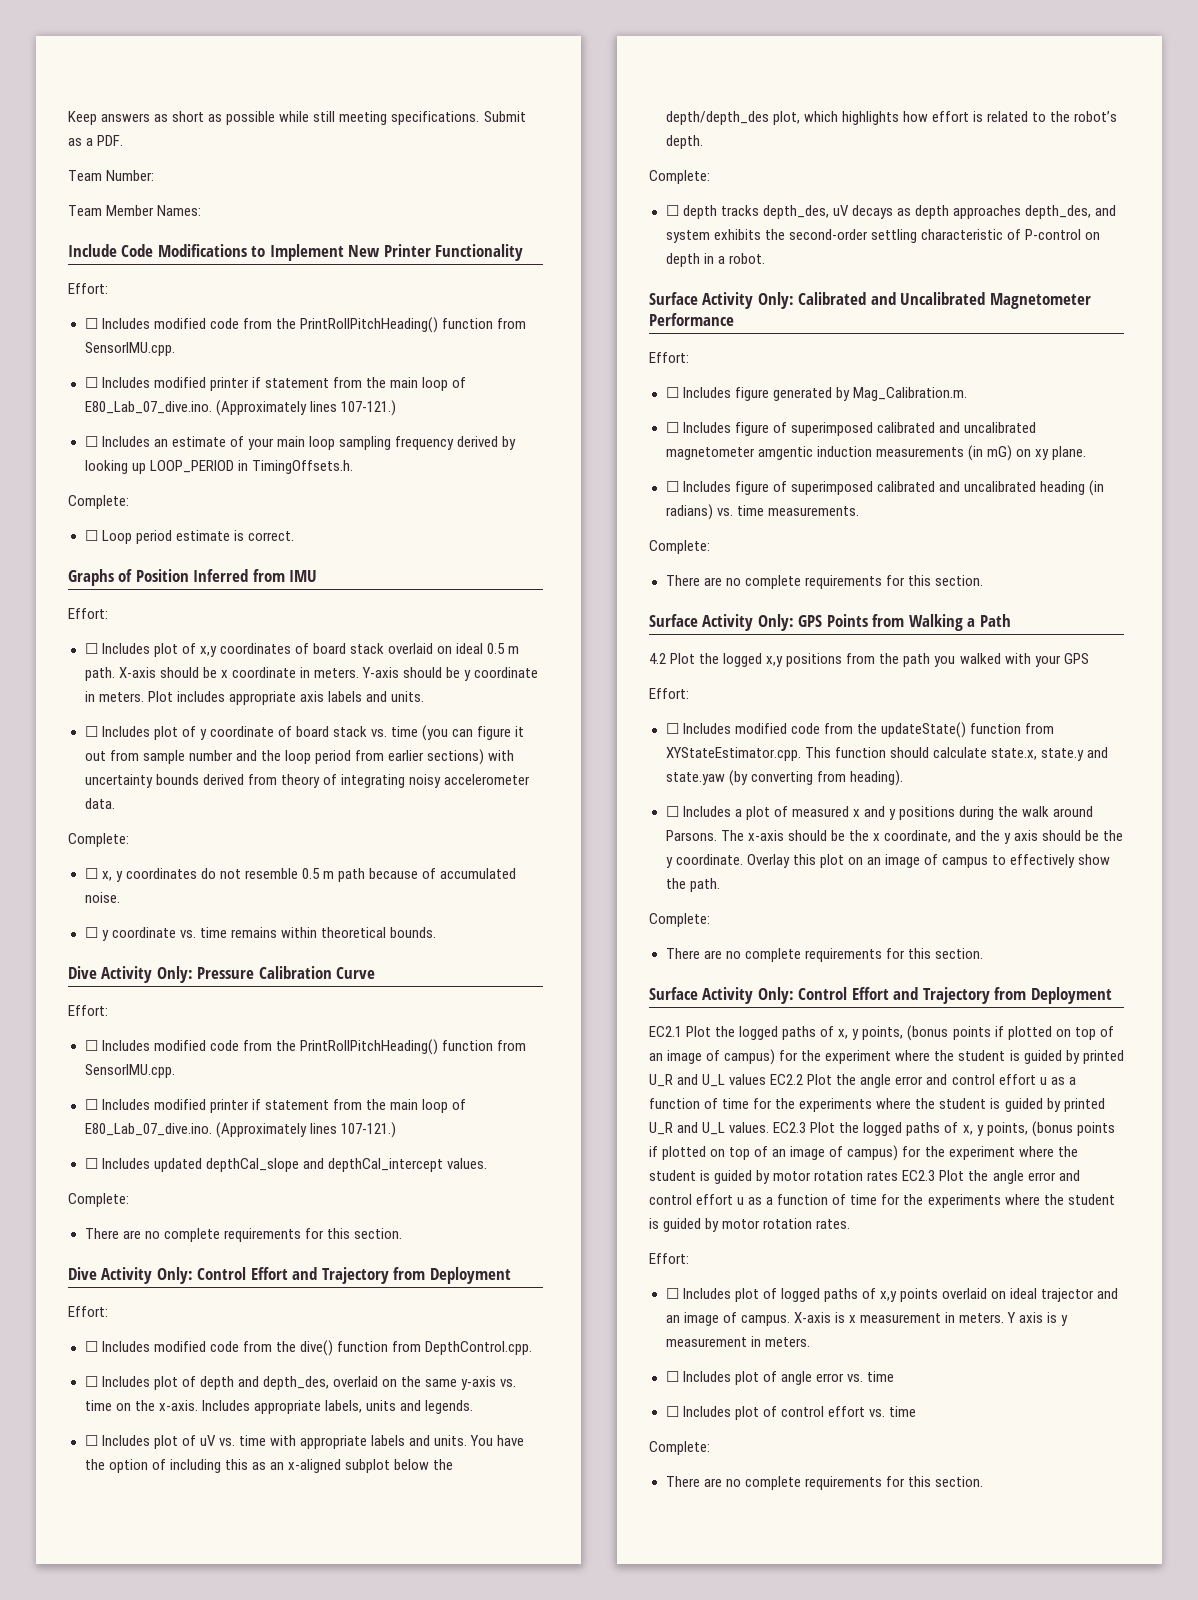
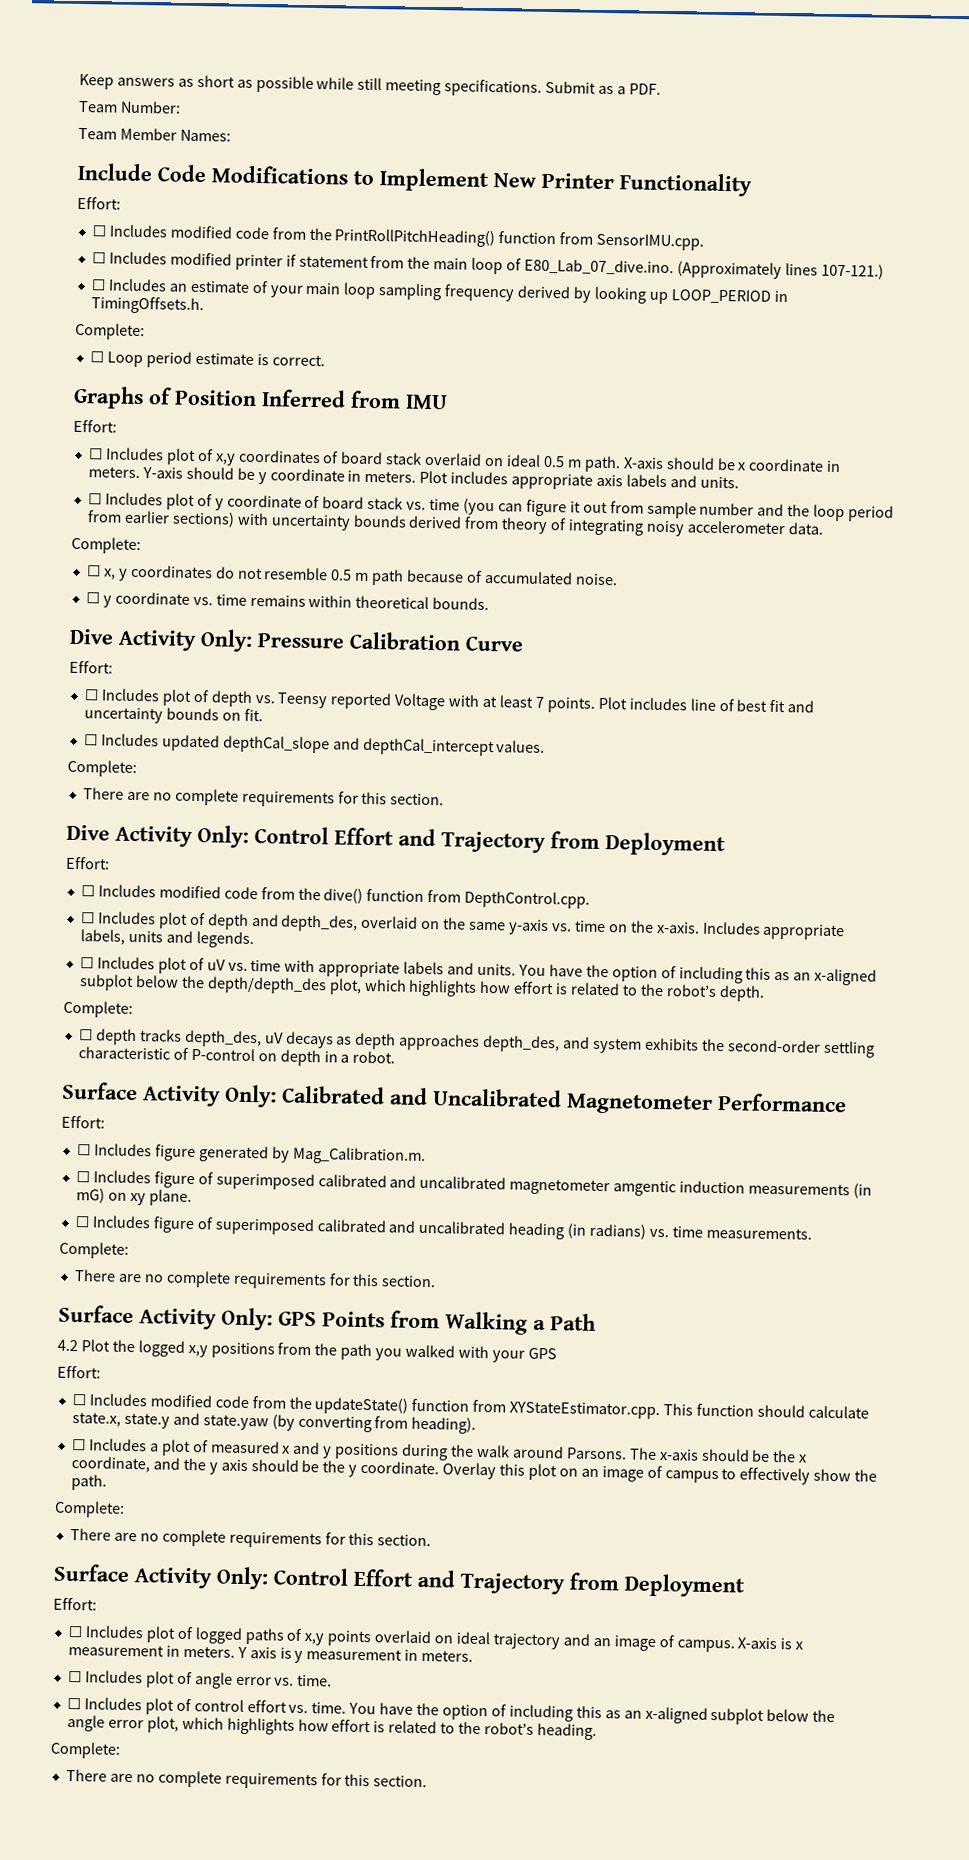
  Dive Activity Only: Pressure Calibration Curve
  Effort:
- ☐ Includes modified code from the PrintRollPitchHeading() function from SensorIMU.cpp.
- ☐ Includes modified printer if statement from the main loop of E80_Lab_07_dive.ino. (Approximately lines 107-121.)
+ ☐ Includes plot of depth vs. Teensy reported Voltage with at least 7 points. Plot includes line of best fit and uncertainty bounds on fit.
- EC2.1 Plot the logged paths of x, y points, (bonus points if plotted on top of an image of campus) for the experiment where the student is guided by printed U_R and U_L values EC2.2 Plot the angle error and control effort u as a function of time for the experiments where the student is guided by printed U_R and U_L values. EC2.3 Plot the logged paths of x, y points, (bonus points if plotted on top of an image of campus) for the experiment where the student is guided by motor rotation rates EC2.3 Plot the angle error and control effort u as a function of time for the experiments where the student is guided by motor rotation rates.
- ☐ Includes plot of logged paths of x,y points overlaid on ideal trajector and an image of campus.
+ ☐ Includes plot of logged paths of x,y points overlaid on ideal trajectory and an image of campus.
- ☐ Includes plot of angle error vs. time
+ ☐ Includes plot of angle error vs. time.
- ☐ Includes plot of control effort vs. time
+ ☐ Includes plot of control effort vs. time. You have the option of including this as an x-aligned subplot below the angle error plot, which highlights how effort is related to the robot’s heading.

